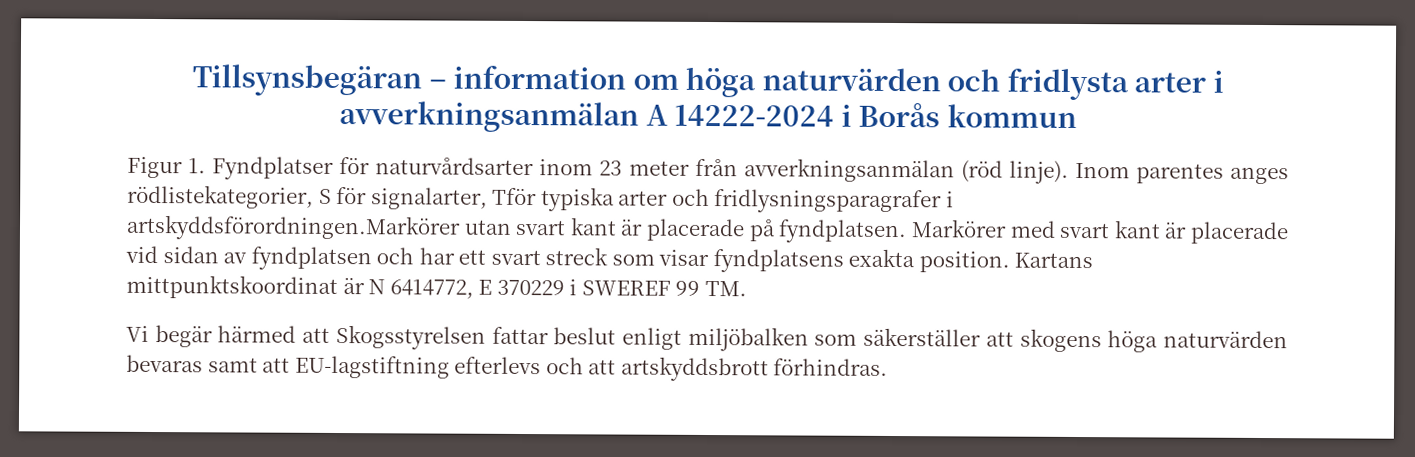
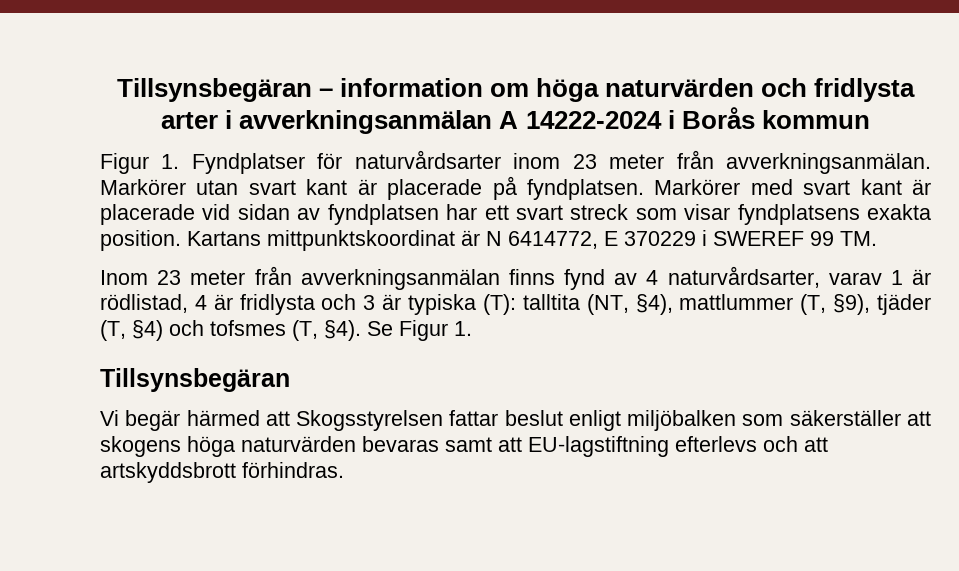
- Figur 1. Fyndplatser för naturvårdsarter inom 23 meter från avverkningsanmälan (röd linje). Inom parentes anges rödlistekategorier, S för signalarter, Tför typiska arter och fridlysningsparagrafer i artskyddsförordningen.Markörer utan svart kant är placerade på fyndplatsen.
+ Figur 1. Fyndplatser för naturvårdsarter inom 23 meter från avverkningsanmälan. Markörer utan svart kant är placerade på fyndplatsen.
- Markörer med svart kant är placerade vid sidan av fyndplatsen och har ett svart streck som visar fyndplatsens exakta position.
+ Markörer med svart kant är placerade vid sidan av fyndplatsen har ett svart streck som visar fyndplatsens exakta position.
+ Inom 23 meter från avverkningsanmälan finns fynd av 4 naturvårdsarter, varav 1 är rödlistad, 4 är fridlysta och 3 är typiska (T): talltita (NT, §4), mattlummer (T, §9), tjäder (T, §4) och tofsmes (T, §4). Se Figur 1.
+ Tillsynsbegäran

